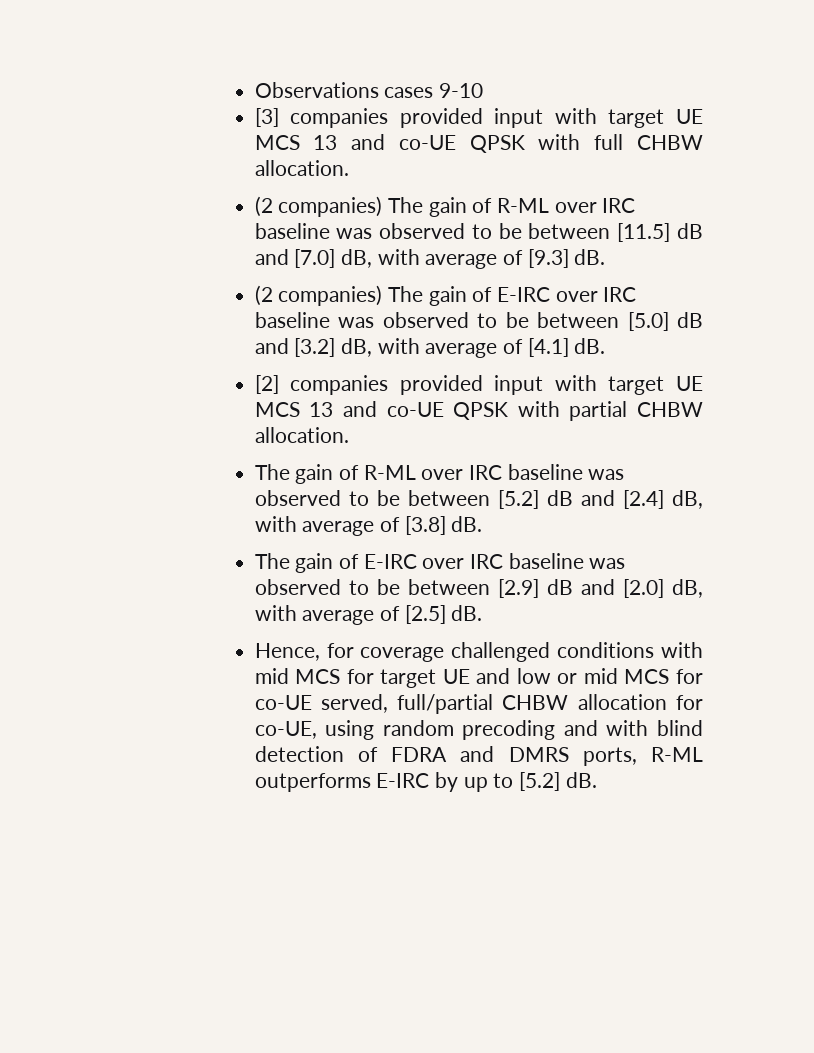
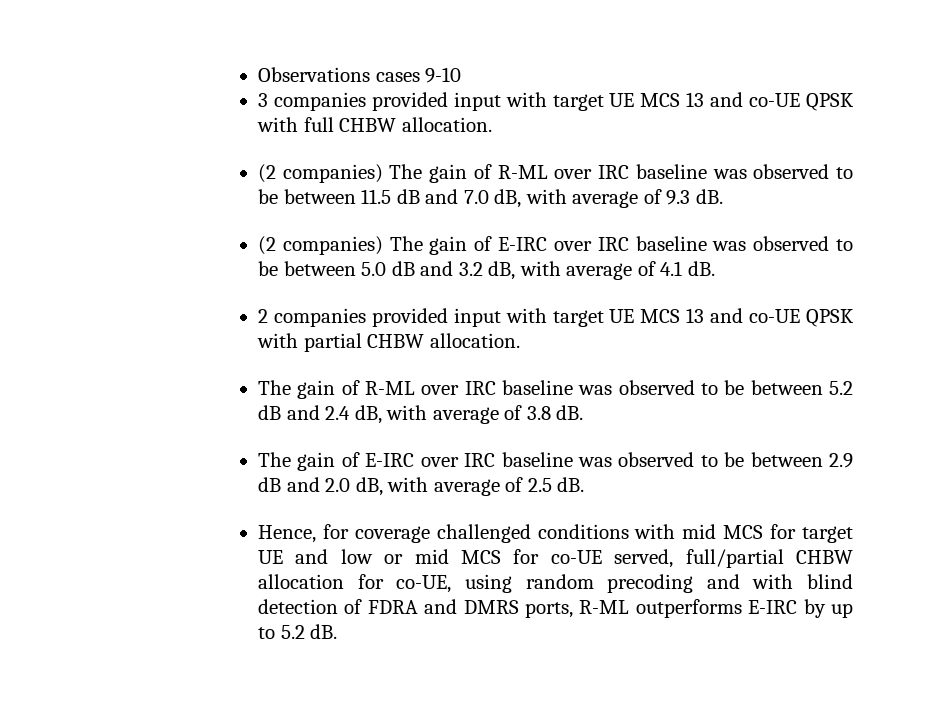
- [3] companies provided input with target UE MCS 13 and co-UE QPSK with full CHBW allocation.
+ 3 companies provided input with target UE MCS 13 and co-UE QPSK with full CHBW allocation.
- (2 companies) The gain of R-ML over IRC baseline was observed to be between [11.5] dB and [7.0] dB, with average of [9.3] dB.
+ (2 companies) The gain of R-ML over IRC baseline was observed to be between 11.5 dB and 7.0 dB, with average of 9.3 dB.
- (2 companies) The gain of E-IRC over IRC baseline was observed to be between [5.0] dB and [3.2] dB, with average of [4.1] dB.
- [2] companies provided input with target UE MCS 13 and co-UE QPSK with partial CHBW allocation.
+ (2 companies) The gain of E-IRC over IRC baseline was observed to be between 5.0 dB and 3.2 dB, with average of 4.1 dB.
+ 2 companies provided input with target UE MCS 13 and co-UE QPSK with partial CHBW allocation.
- The gain of R-ML over IRC baseline was observed to be between [5.2] dB and [2.4] dB, with average of [3.8] dB.
+ The gain of R-ML over IRC baseline was observed to be between 5.2 dB and 2.4 dB, with average of 3.8 dB.
- The gain of E-IRC over IRC baseline was observed to be between [2.9] dB and [2.0] dB, with average of [2.5] dB.
+ The gain of E-IRC over IRC baseline was observed to be between 2.9 dB and 2.0 dB, with average of 2.5 dB.
- Hence, for coverage challenged conditions with mid MCS for target UE and low or mid MCS for co-UE served, full/partial CHBW allocation for co-UE, using random precoding and with blind detection of FDRA and DMRS ports, R-ML outperforms E-IRC by up to [5.2] dB.
+ Hence, for coverage challenged conditions with mid MCS for target UE and low or mid MCS for co-UE served, full/partial CHBW allocation for co-UE, using random precoding and with blind detection of FDRA and DMRS ports, R-ML outperforms E-IRC by up to 5.2 dB.

